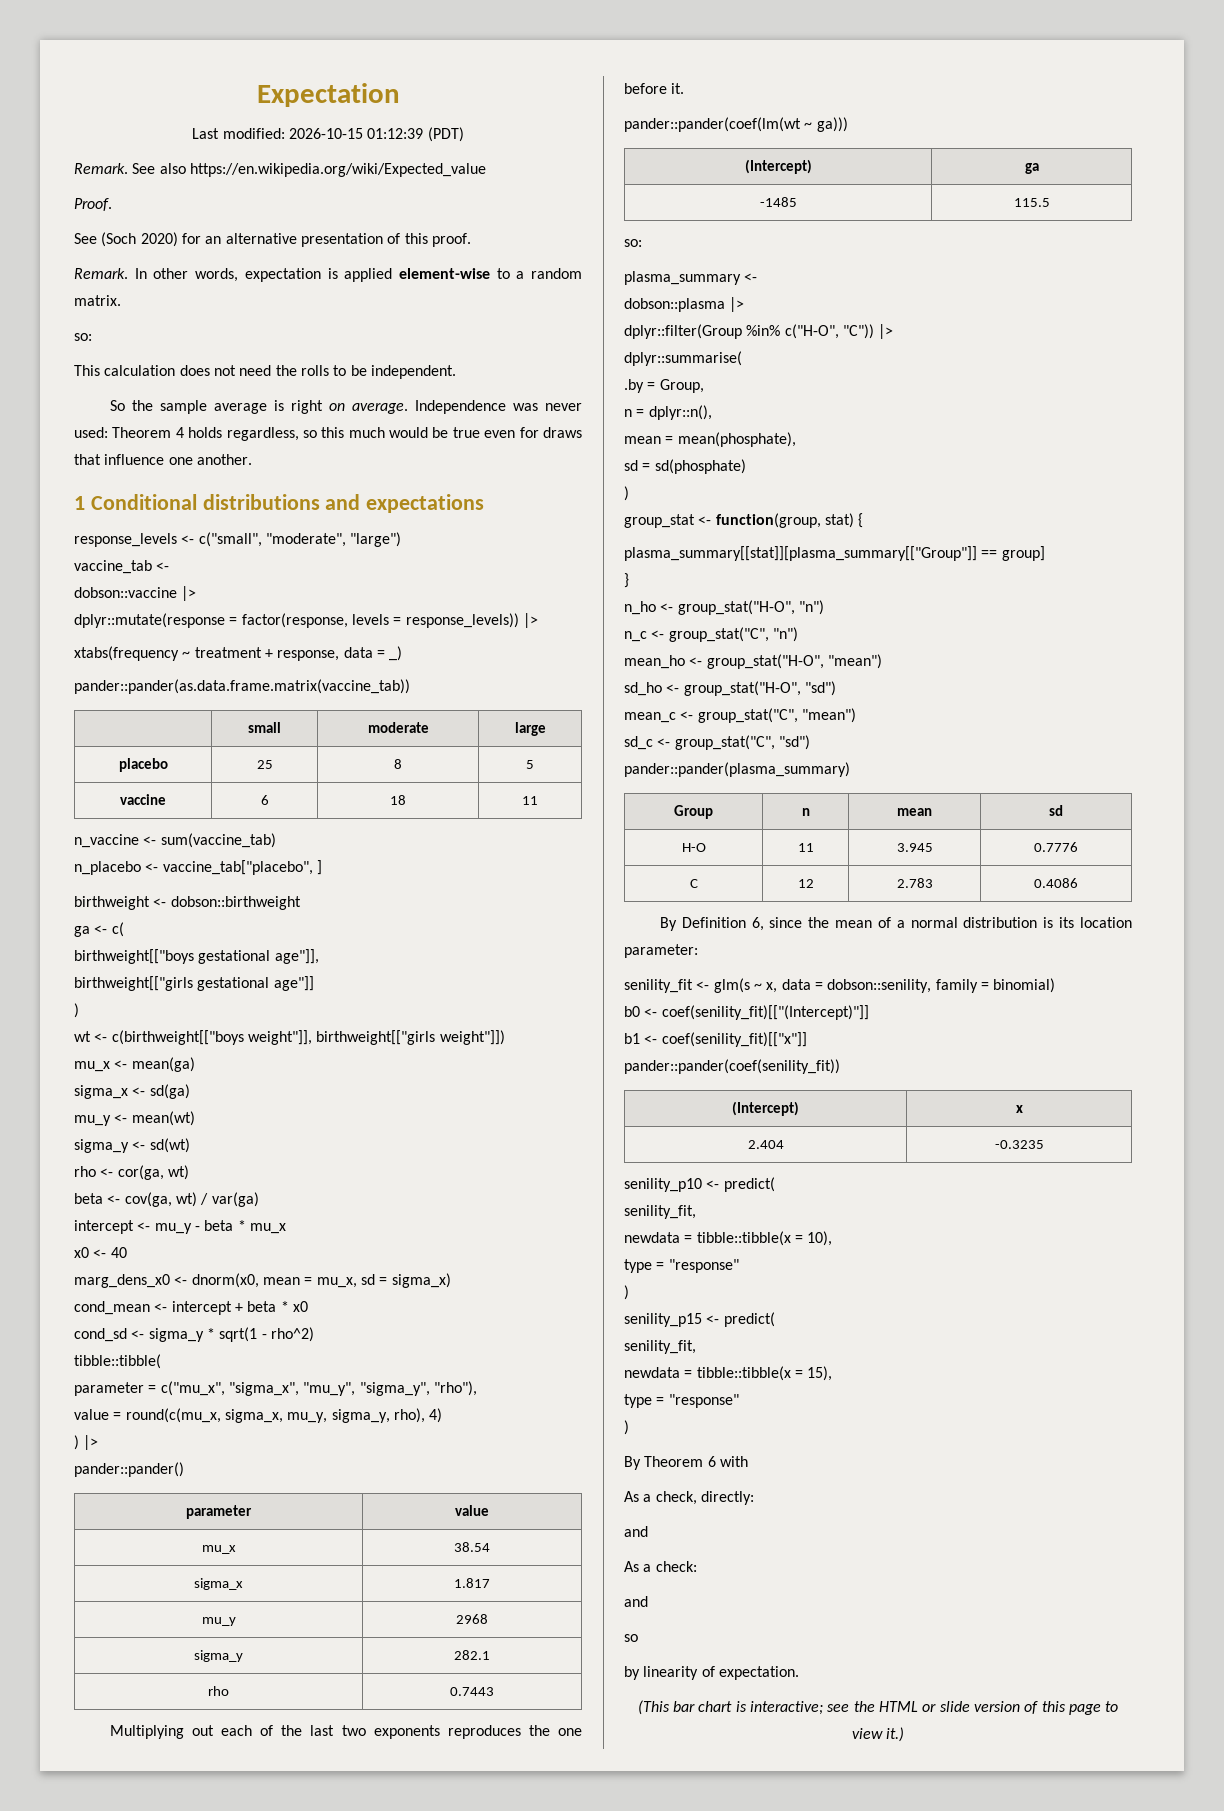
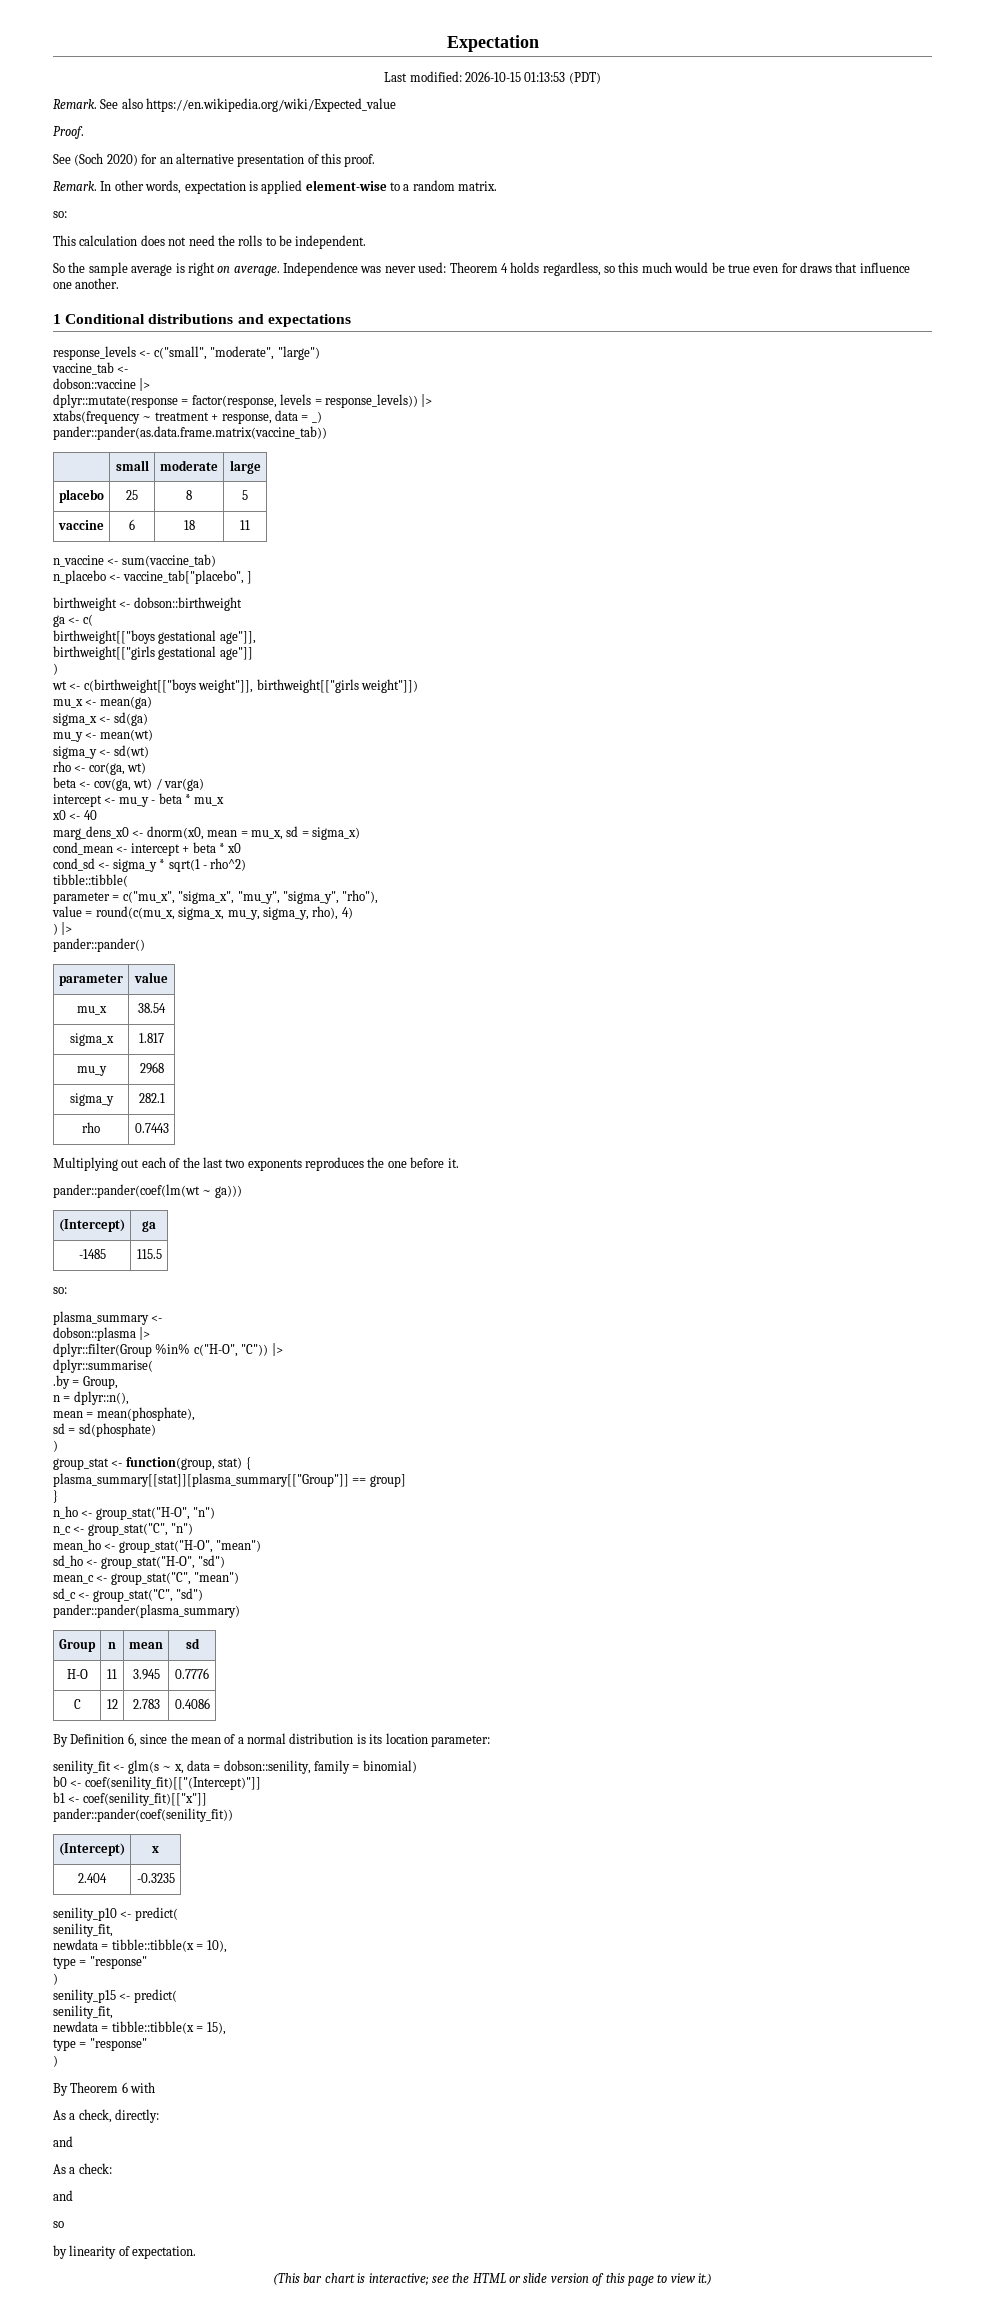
- Last modified: 2026-10-15 01:12:39 (PDT)
+ Last modified: 2026-10-15 01:13:53 (PDT)

